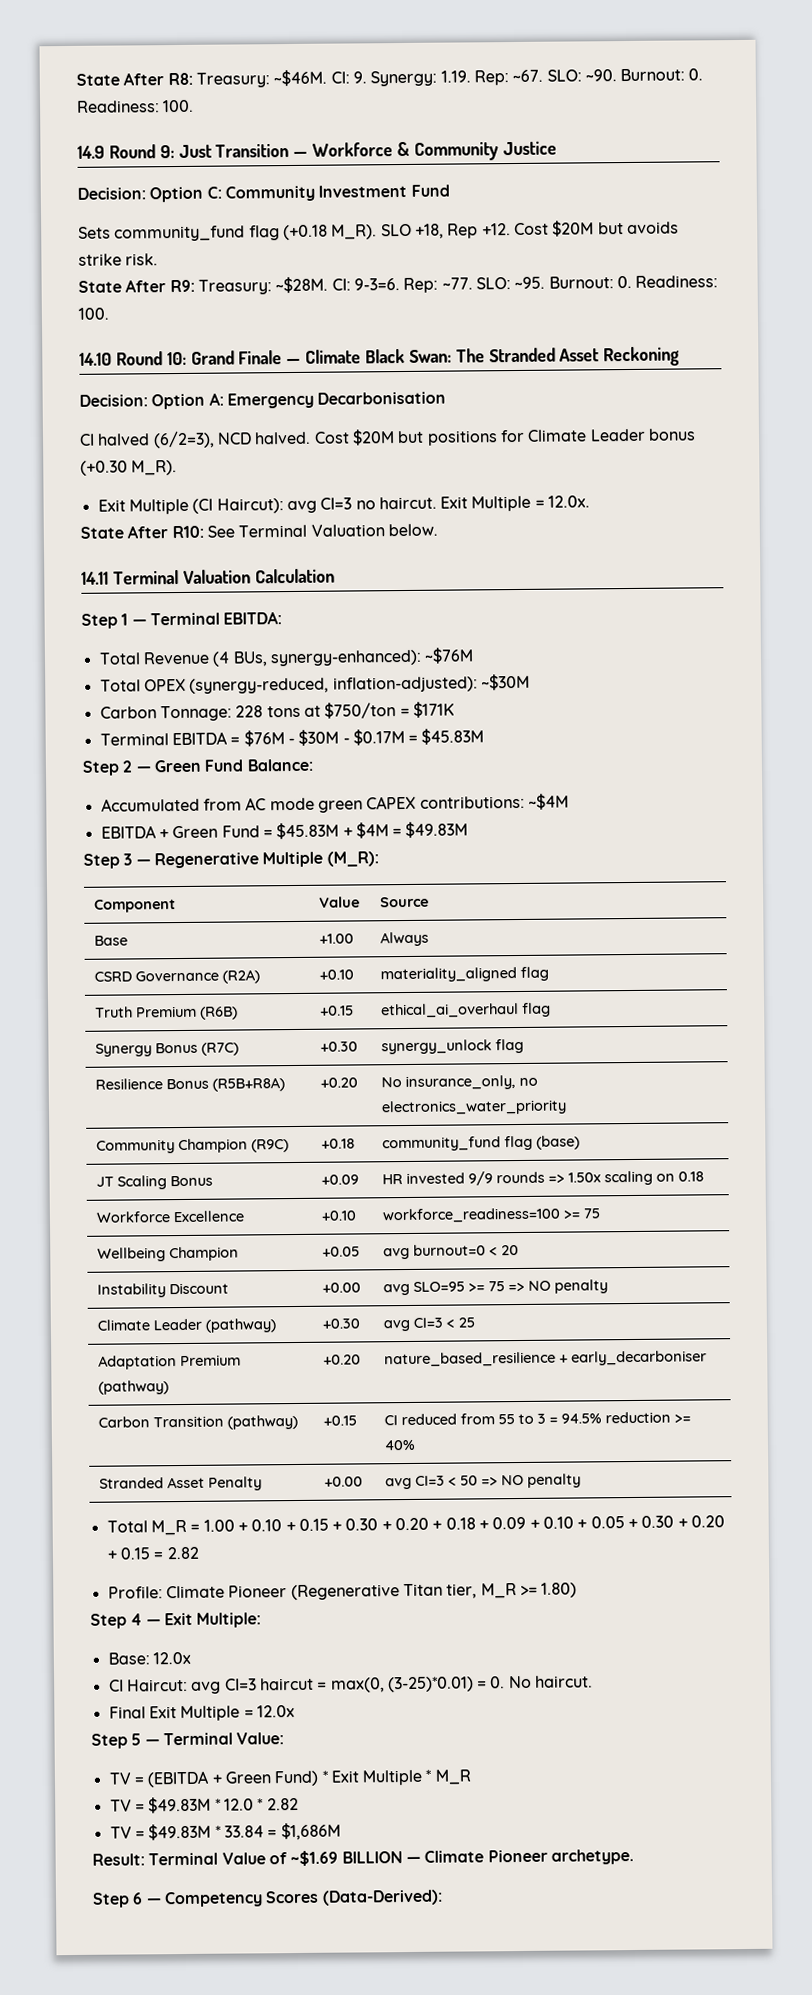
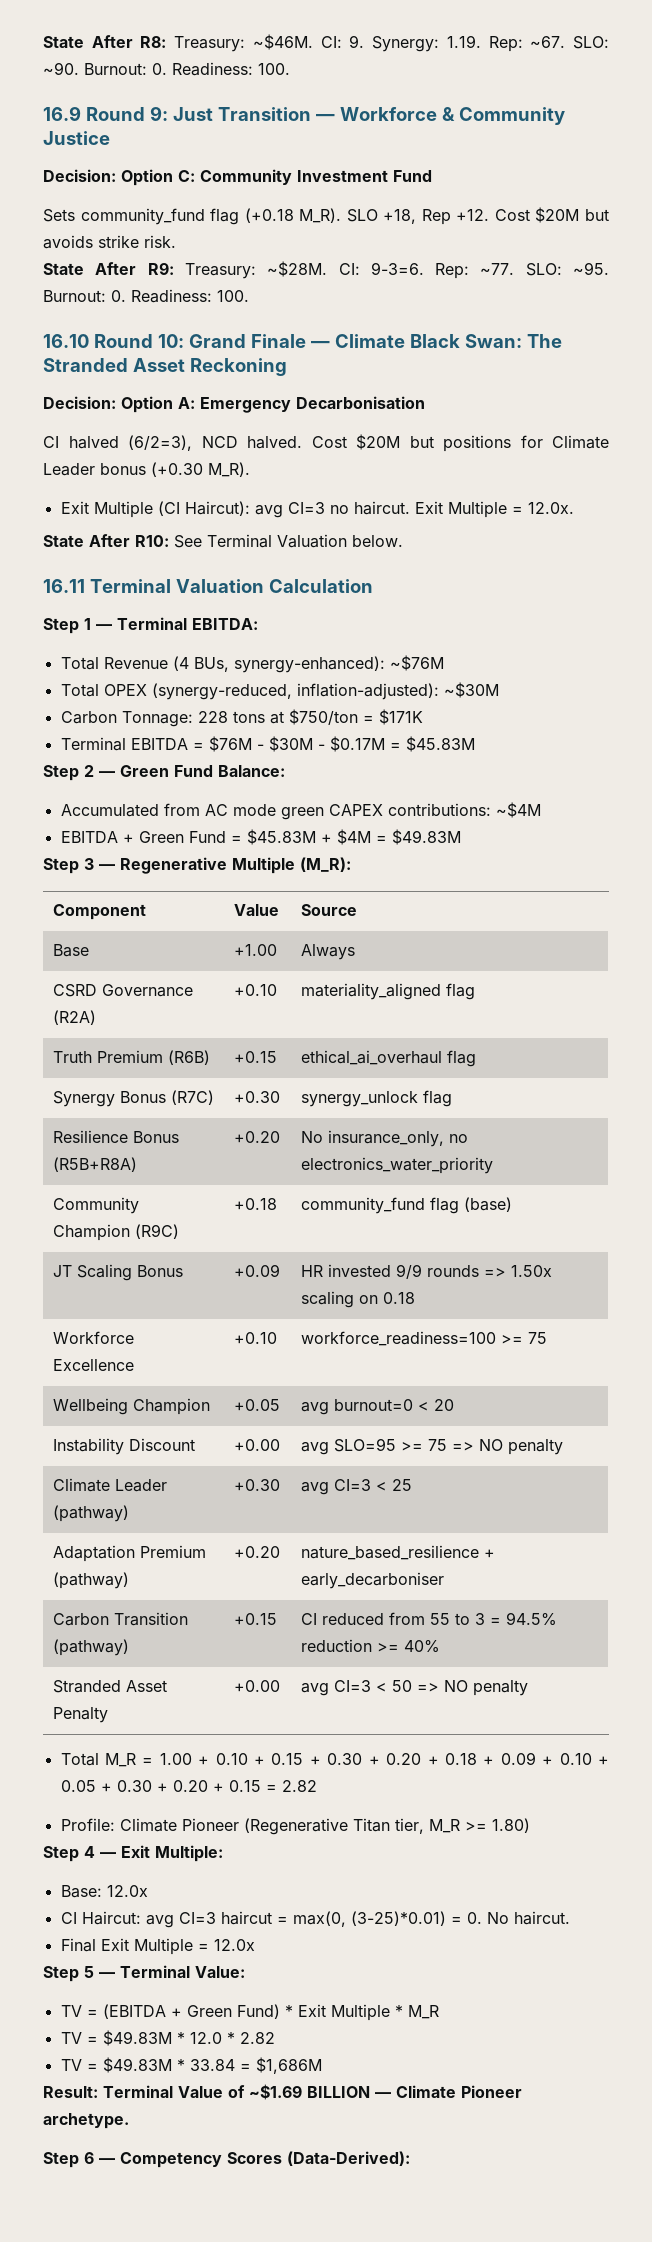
- 14.9 Round 9: Just Transition — Workforce & Community Justice
+ 16.9 Round 9: Just Transition — Workforce & Community Justice
- 14.10 Round 10: Grand Finale — Climate Black Swan: The Stranded Asset Reckoning
+ 16.10 Round 10: Grand Finale — Climate Black Swan: The Stranded Asset Reckoning
- 14.11 Terminal Valuation Calculation
+ 16.11 Terminal Valuation Calculation

